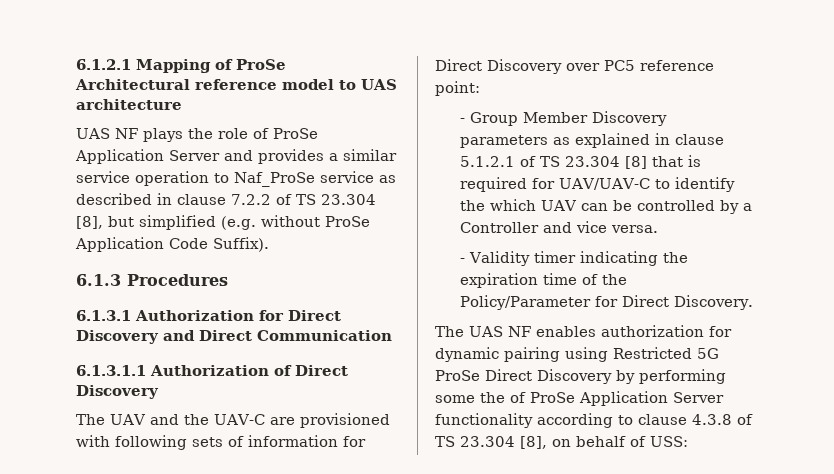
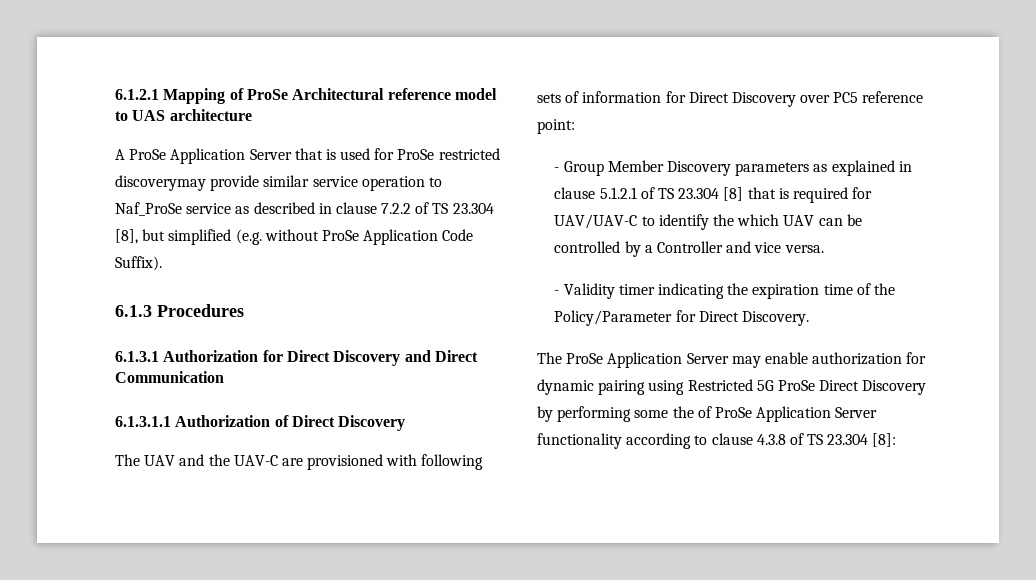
- UAS NF plays the role of ProSe Application Server and provides a similar service operation to Naf_ProSe service as described in clause 7.2.2 of TS 23.304 [8], but simplified (e.g. without ProSe Application Code Suffix).
+ A ProSe Application Server that is used for ProSe restricted discoverymay provide similar service operation to Naf_ProSe service as described in clause 7.2.2 of TS 23.304 [8], but simplified (e.g. without ProSe Application Code Suffix).
- The UAS NF enables authorization for dynamic pairing using Restricted 5G ProSe Direct Discovery by performing some the of ProSe Application Server functionality according to clause 4.3.8 of TS 23.304 [8], on behalf of USS:
+ The ProSe Application Server may enable authorization for dynamic pairing using Restricted 5G ProSe Direct Discovery by performing some the of ProSe Application Server functionality according to clause 4.3.8 of TS 23.304 [8]:

